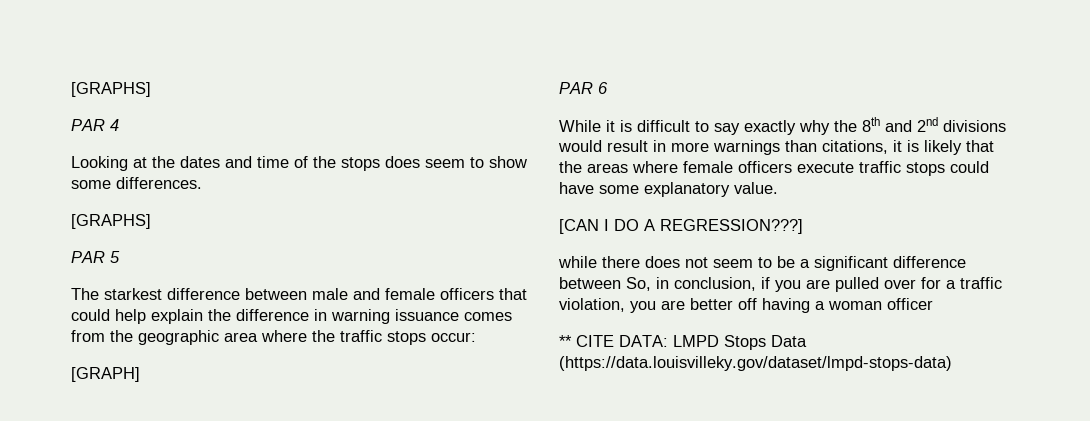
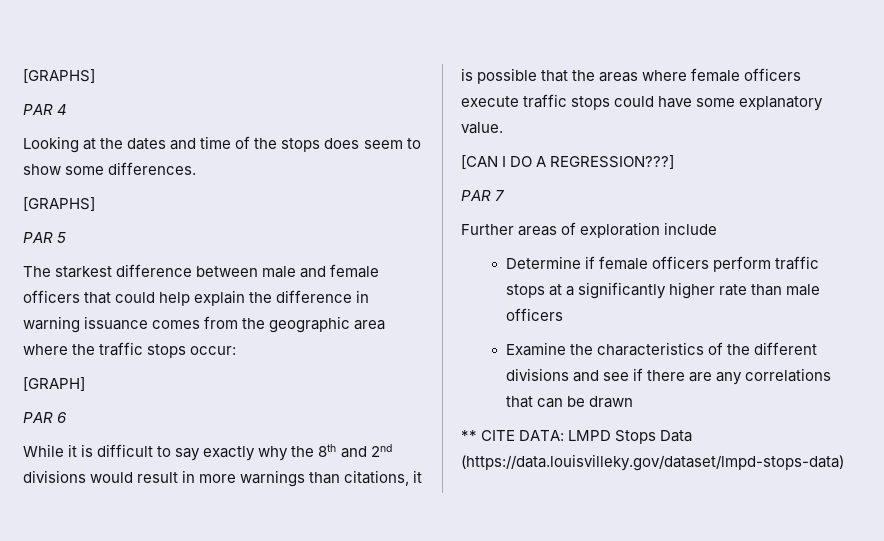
- While it is difficult to say exactly why the 8th and 2nd divisions would result in more warnings than citations, it is likely that the areas where female officers execute traffic stops could have some explanatory value.
+ While it is difficult to say exactly why the 8th and 2nd divisions would result in more warnings than citations, it is possible that the areas where female officers execute traffic stops could have some explanatory value.
- while there does not seem to be a significant difference between So, in conclusion, if you are pulled over for a traffic violation, you are better off having a woman officer
+ PAR 7
+ Further areas of exploration include
+ Determine if female officers perform traffic stops at a significantly higher rate than male officers
+ Examine the characteristics of the different divisions and see if there are any correlations that can be drawn

